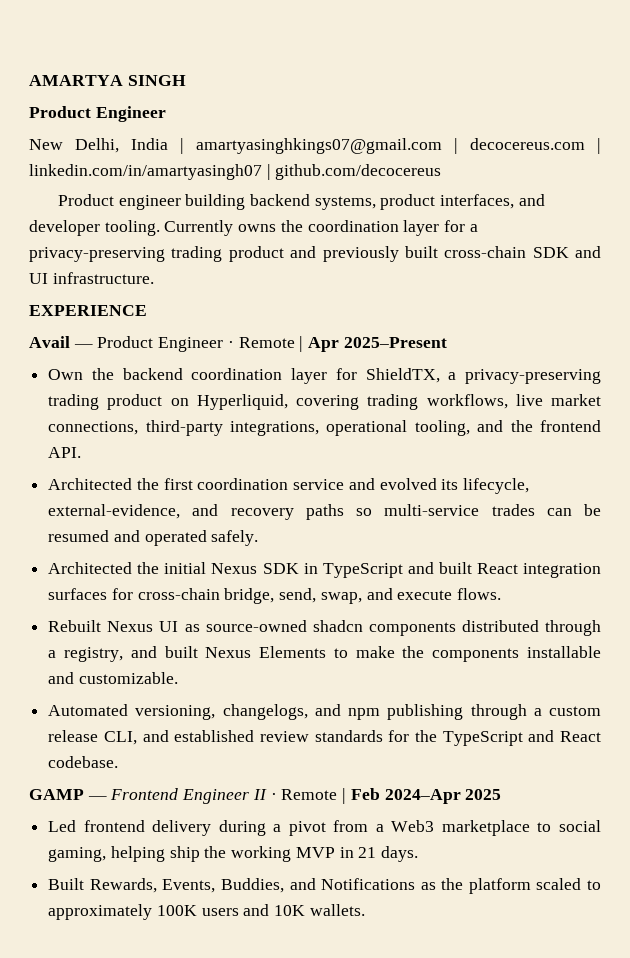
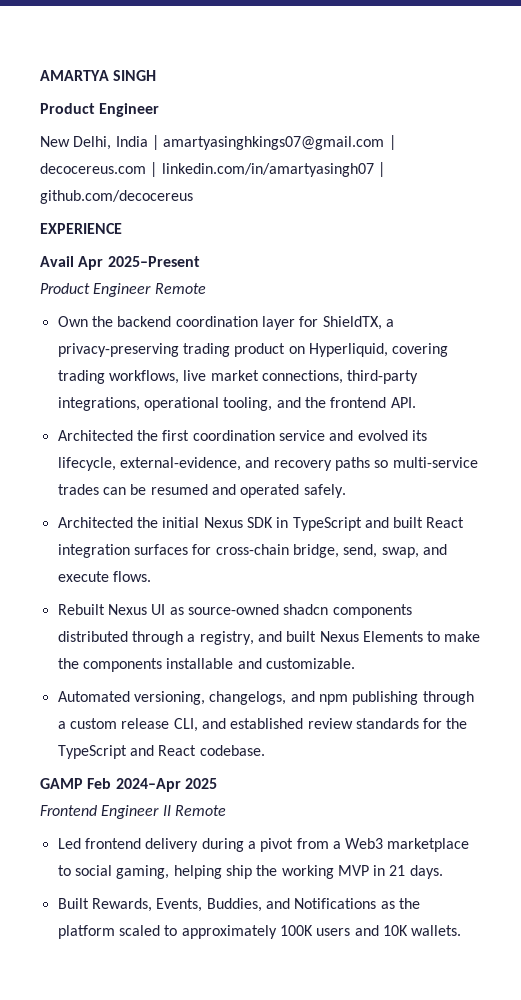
- Product engineer building backend systems, product interfaces, and developer tooling. Currently owns the coordination layer for a privacy-preserving trading product and previously built cross-chain SDK and UI infrastructure.
- Avail — Product Engineer · Remote | Apr 2025–Present
+ Avail Apr 2025–Present
+ Product Engineer Remote
- GAMP — Frontend Engineer II · Remote | Feb 2024–Apr 2025
+ GAMP Feb 2024–Apr 2025
+ Frontend Engineer II Remote

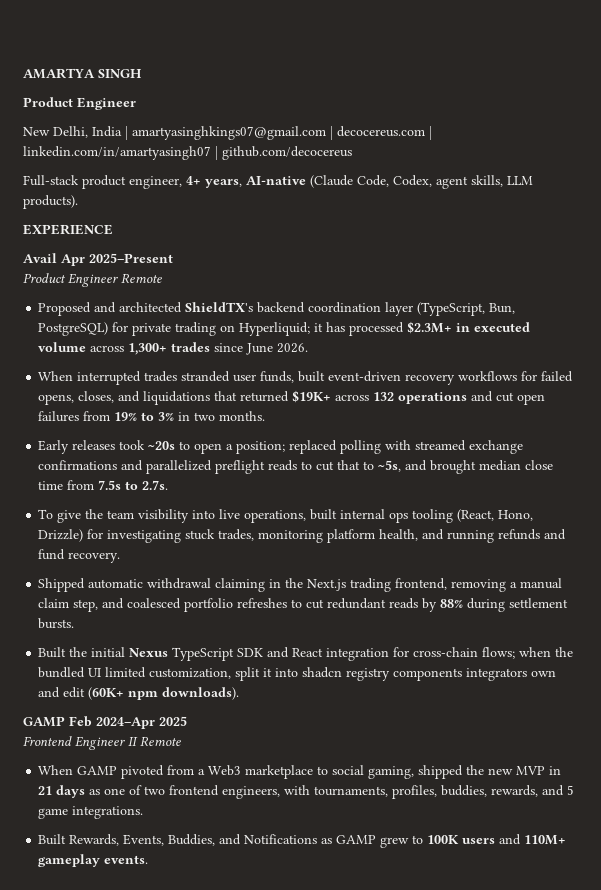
+ Full-stack product engineer, 4+ years, AI-native (Claude Code, Codex, agent skills, LLM products).
- Own the backend coordination layer for ShieldTX, a privacy-preserving trading product on Hyperliquid, covering trading workflows, live market connections, third-party integrations, operational tooling, and the frontend API.
- Architected the first coordination service and evolved its lifecycle, external-evidence, and recovery paths so multi-service trades can be resumed and operated safely.
- Architected the initial Nexus SDK in TypeScript and built React integration surfaces for cross-chain bridge, send, swap, and execute flows.
- Rebuilt Nexus UI as source-owned shadcn components distributed through a registry, and built Nexus Elements to make the components installable and customizable.
- Automated versioning, changelogs, and npm publishing through a custom release CLI, and established review standards for the TypeScript and React codebase.
+ Proposed and architected ShieldTX's backend coordination layer (TypeScript, Bun, PostgreSQL) for private trading on Hyperliquid; it has processed $2.3M+ in executed volume across 1,300+ trades since June 2026.
+ When interrupted trades stranded user funds, built event-driven recovery workflows for failed opens, closes, and liquidations that returned $19K+ across 132 operations and cut open failures from 19% to 3% in two months.
+ Early releases took ~20s to open a position; replaced polling with streamed exchange confirmations and parallelized preflight reads to cut that to ~5s, and brought median close time from 7.5s to 2.7s.
+ To give the team visibility into live operations, built internal ops tooling (React, Hono, Drizzle) for investigating stuck trades, monitoring platform health, and running refunds and fund recovery.
+ Shipped automatic withdrawal claiming in the Next.js trading frontend, removing a manual claim step, and coalesced portfolio refreshes to cut redundant reads by 88% during settlement bursts.
+ Built the initial Nexus TypeScript SDK and React integration for cross-chain flows; when the bundled UI limited customization, split it into shadcn registry components integrators own and edit (60K+ npm downloads).
- Led frontend delivery during a pivot from a Web3 marketplace to social gaming, helping ship the working MVP in 21 days.
+ When GAMP pivoted from a Web3 marketplace to social gaming, shipped the new MVP in 21 days as one of two frontend engineers, with tournaments, profiles, buddies, rewards, and 5 game integrations.
- Built Rewards, Events, Buddies, and Notifications as the platform scaled to approximately 100K users and 10K wallets.
+ Built Rewards, Events, Buddies, and Notifications as GAMP grew to 100K users and 110M+ gameplay events.

